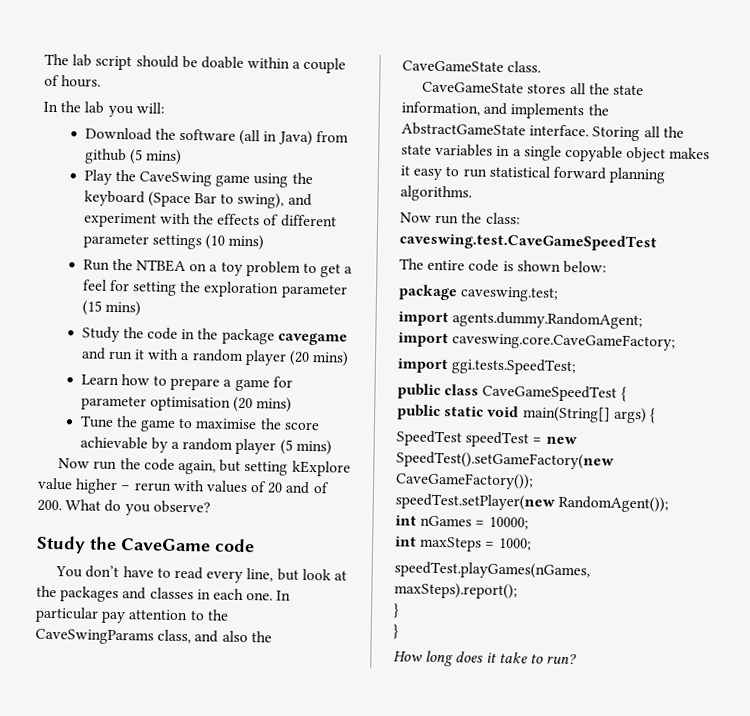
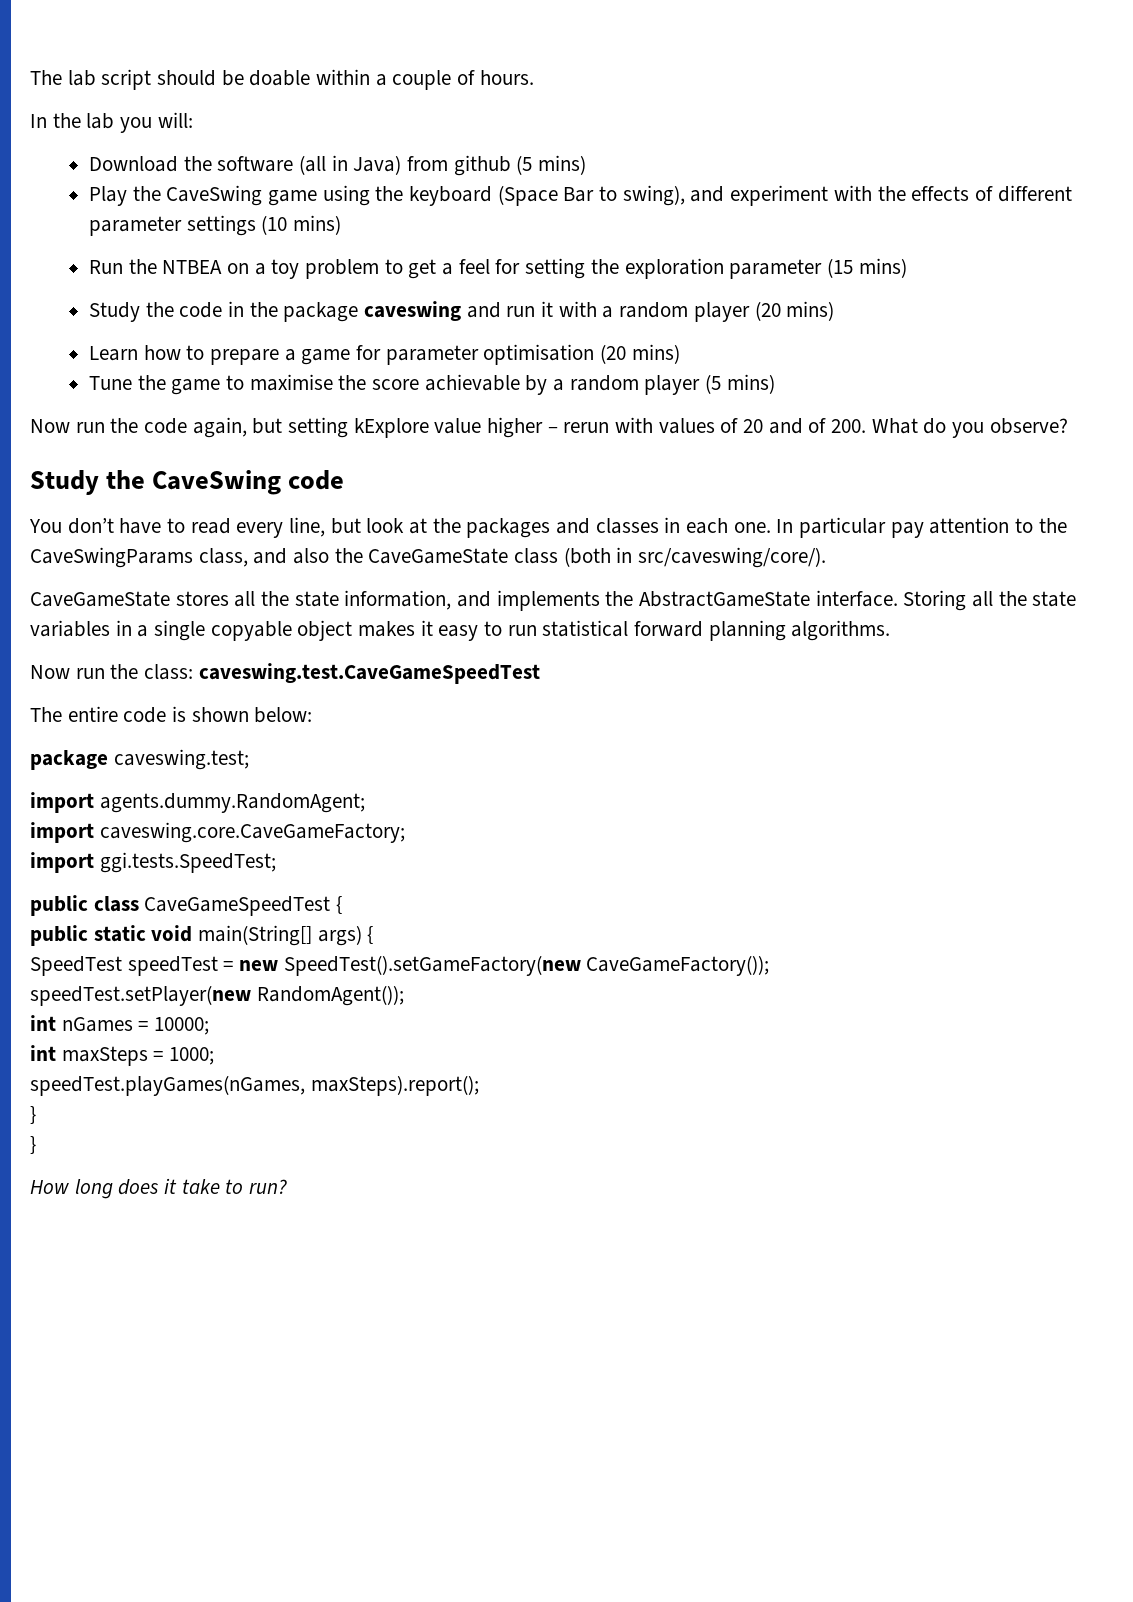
- Study the code in the package cavegame and run it with a random player (20 mins)
+ Study the code in the package caveswing and run it with a random player (20 mins)
- Study the CaveGame code
+ Study the CaveSwing code
- In particular pay attention to the CaveSwingParams class, and also the CaveGameState class.
+ In particular pay attention to the CaveSwingParams class, and also the CaveGameState class (both in src/caveswing/core/).

